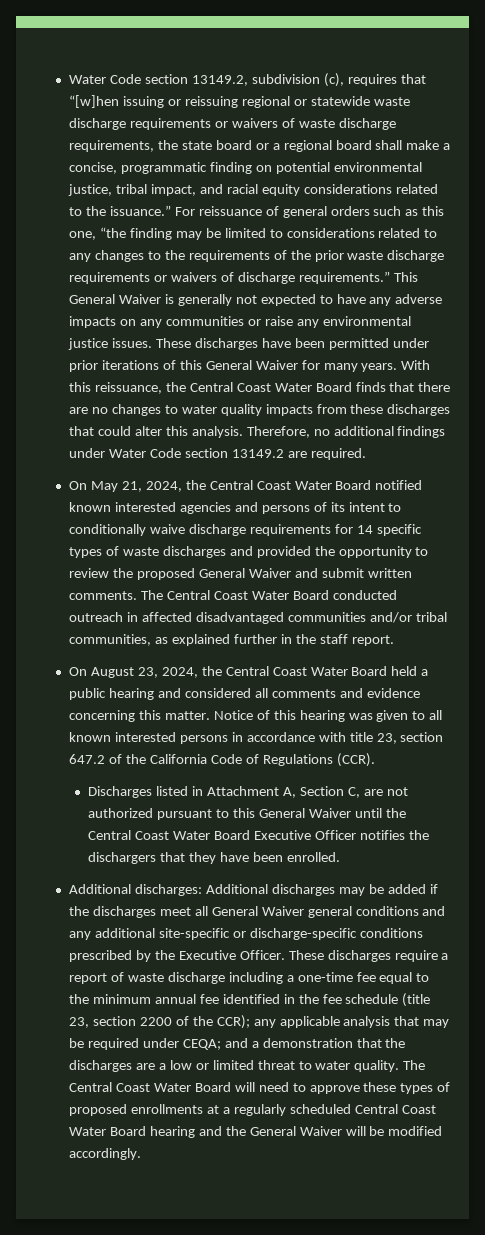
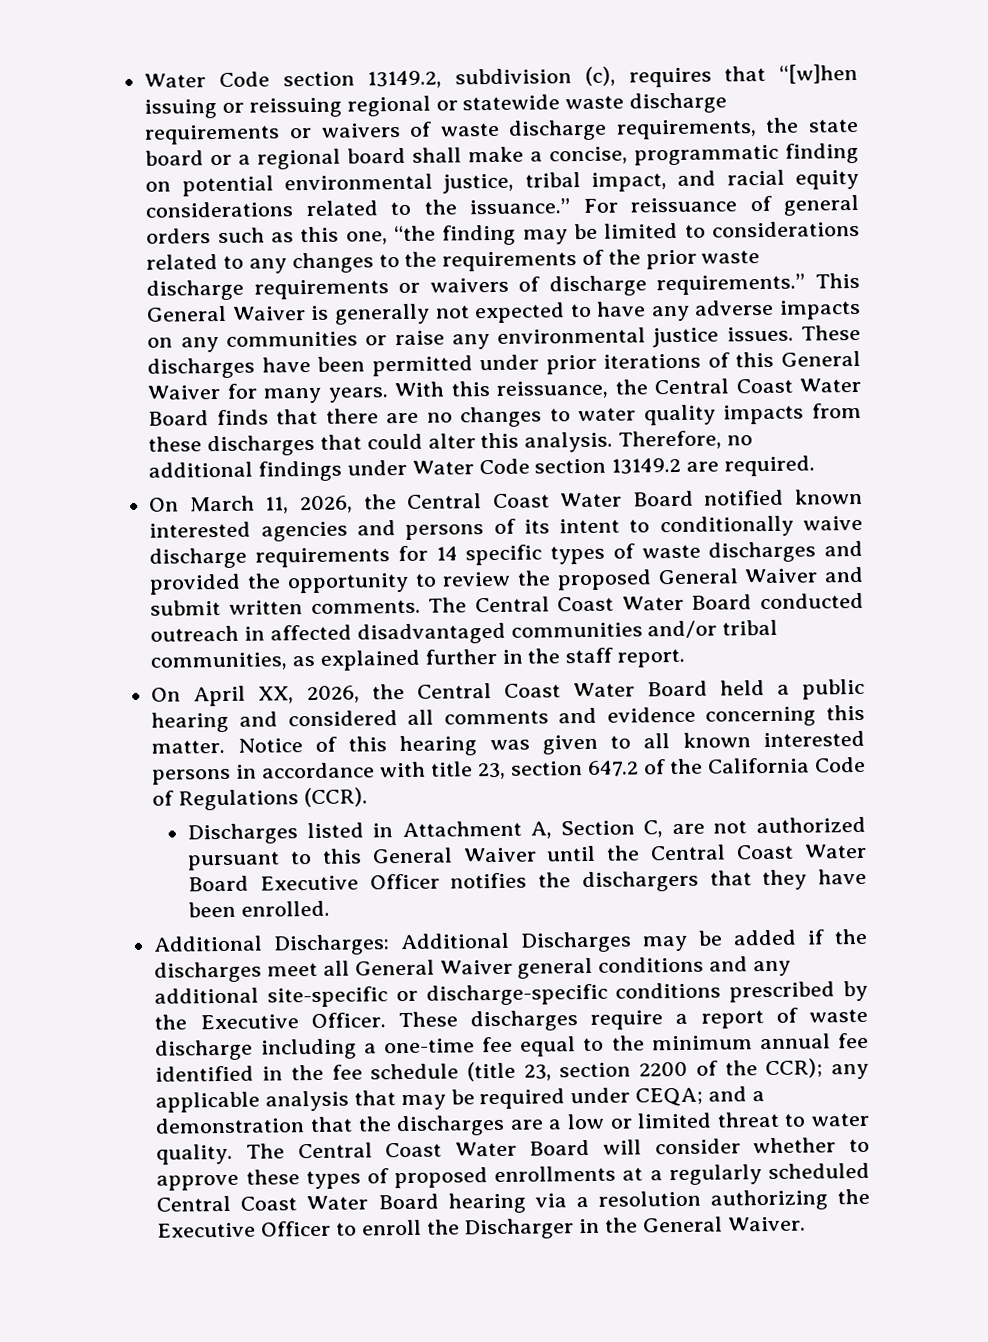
- On May 21, 2024, the Central Coast Water Board notified known interested agencies and persons of its intent to conditionally waive discharge requirements for 14 specific types of waste discharges and provided the opportunity to review the proposed General Waiver and submit written comments.
+ On March 11, 2026, the Central Coast Water Board notified known interested agencies and persons of its intent to conditionally waive discharge requirements for 14 specific types of waste discharges and provided the opportunity to review the proposed General Waiver and submit written comments.
- On August 23, 2024, the Central Coast Water Board held a public hearing and considered all comments and evidence concerning this matter.
+ On April XX, 2026, the Central Coast Water Board held a public hearing and considered all comments and evidence concerning this matter.
- Additional discharges: Additional discharges may be added if the discharges meet all General Waiver general conditions and any additional site-specific or discharge-specific conditions prescribed by the Executive Officer.
+ Additional Discharges: Additional Discharges may be added if the discharges meet all General Waiver general conditions and any additional site-specific or discharge-specific conditions prescribed by the Executive Officer.
- The Central Coast Water Board will need to approve these types of proposed enrollments at a regularly scheduled Central Coast Water Board hearing and the General Waiver will be modified accordingly.
+ The Central Coast Water Board will consider whether to approve these types of proposed enrollments at a regularly scheduled Central Coast Water Board hearing via a resolution authorizing the Executive Officer to enroll the Discharger in the General Waiver.

